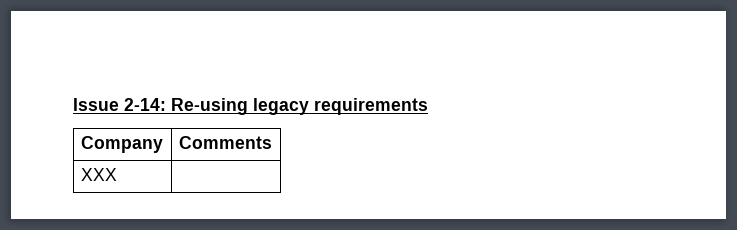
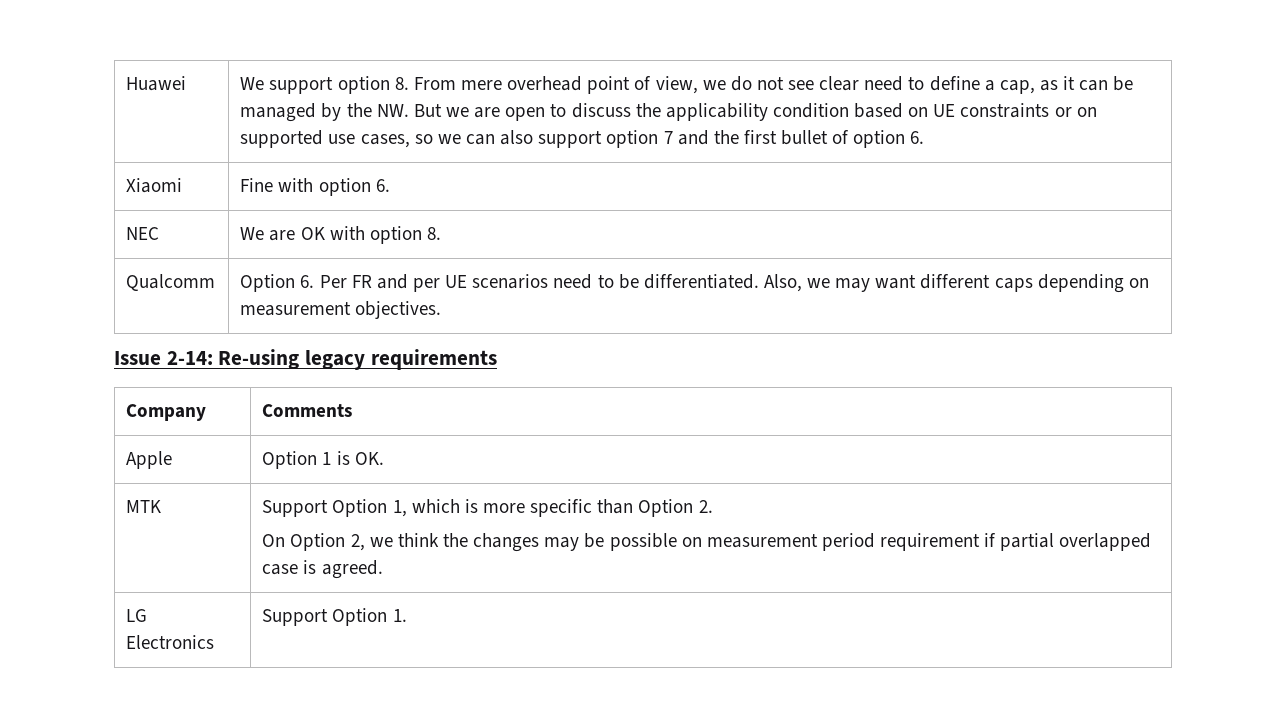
+ Huawei | We support option 8. From mere overhead point of view, we do not see clear need to define a cap, as it can be managed by the NW. But we are open to discuss the applicability condition based on UE constraints or on supported use cases, so we can also support option 7 and the first bullet of option 6.
+ Xiaomi | Fine with option 6.
+ NEC | We are OK with option 8.
+ Qualcomm | Option 6. Per FR and per UE scenarios need to be differentiated. Also, we may want different caps depending on measurement objectives.
- XXX |
+ Apple | Option 1 is OK.
+ MTK | Support Option 1, which is more specific than Option 2.
+ On Option 2, we think the changes may be possible on measurement period requirement if partial overlapped case is agreed.
+ LG Electronics | Support Option 1.

